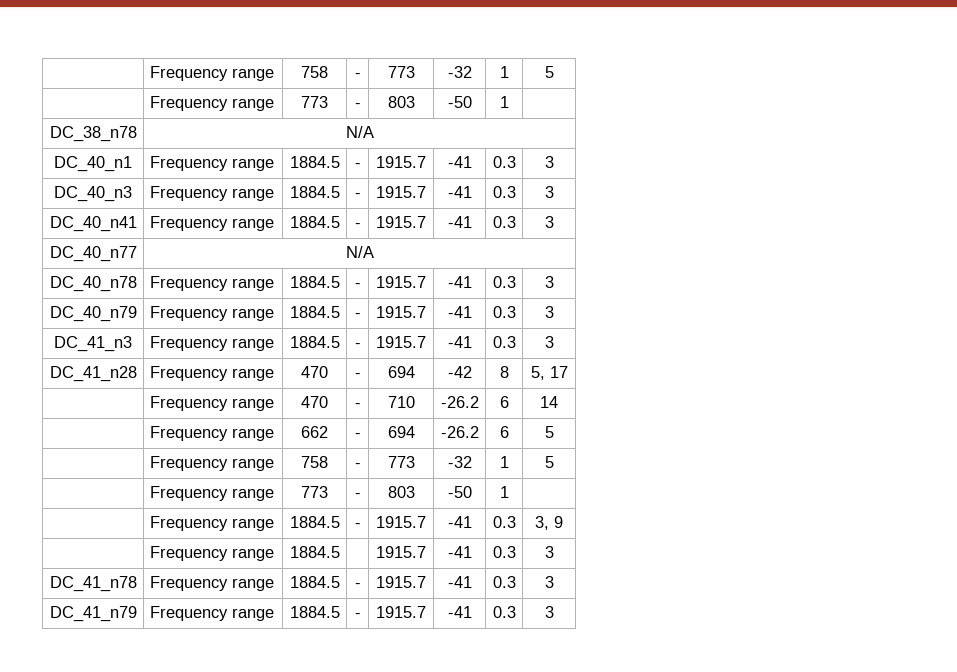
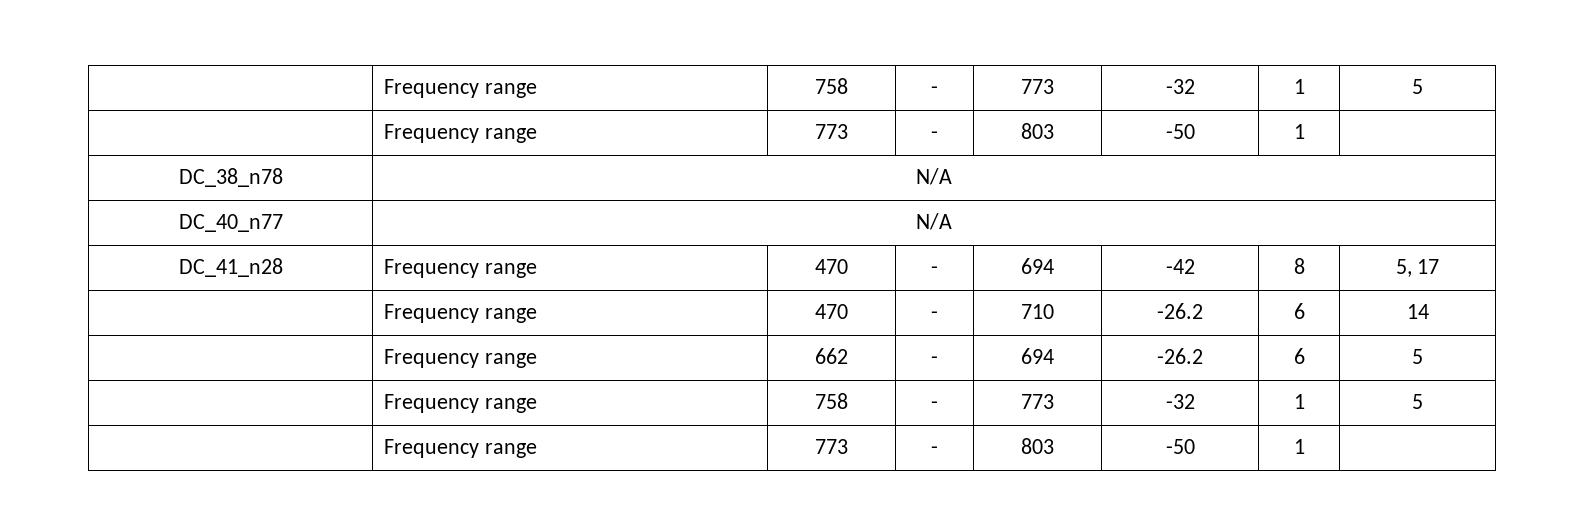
- DC_40_n1 | Frequency range | 1884.5 | - | 1915.7 | -41 | 0.3 | 3
- DC_40_n3 | Frequency range | 1884.5 | - | 1915.7 | -41 | 0.3 | 3
- DC_40_n41 | Frequency range | 1884.5 | - | 1915.7 | -41 | 0.3 | 3
  DC_40_n77 | N/A
- DC_40_n78 | Frequency range | 1884.5 | - | 1915.7 | -41 | 0.3 | 3
- DC_40_n79 | Frequency range | 1884.5 | - | 1915.7 | -41 | 0.3 | 3
- DC_41_n3 | Frequency range | 1884.5 | - | 1915.7 | -41 | 0.3 | 3
- | Frequency range | 1884.5 | - | 1915.7 | -41 | 0.3 | 3, 9
- | Frequency range | 1884.5 | | 1915.7 | -41 | 0.3 | 3
- DC_41_n78 | Frequency range | 1884.5 | - | 1915.7 | -41 | 0.3 | 3
- DC_41_n79 | Frequency range | 1884.5 | - | 1915.7 | -41 | 0.3 | 3

